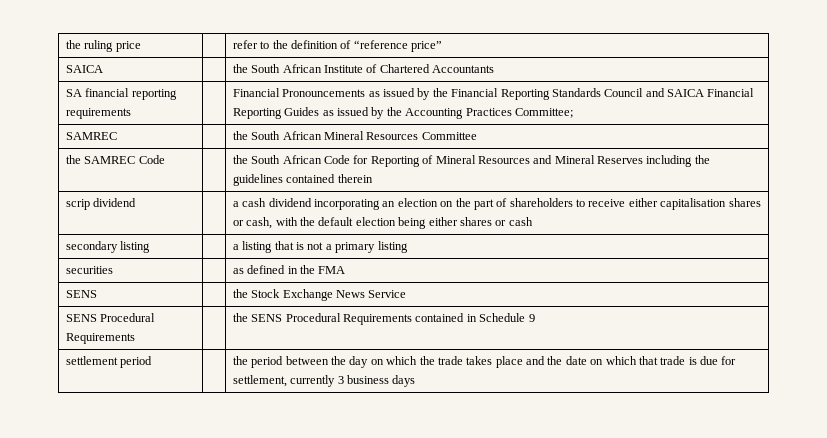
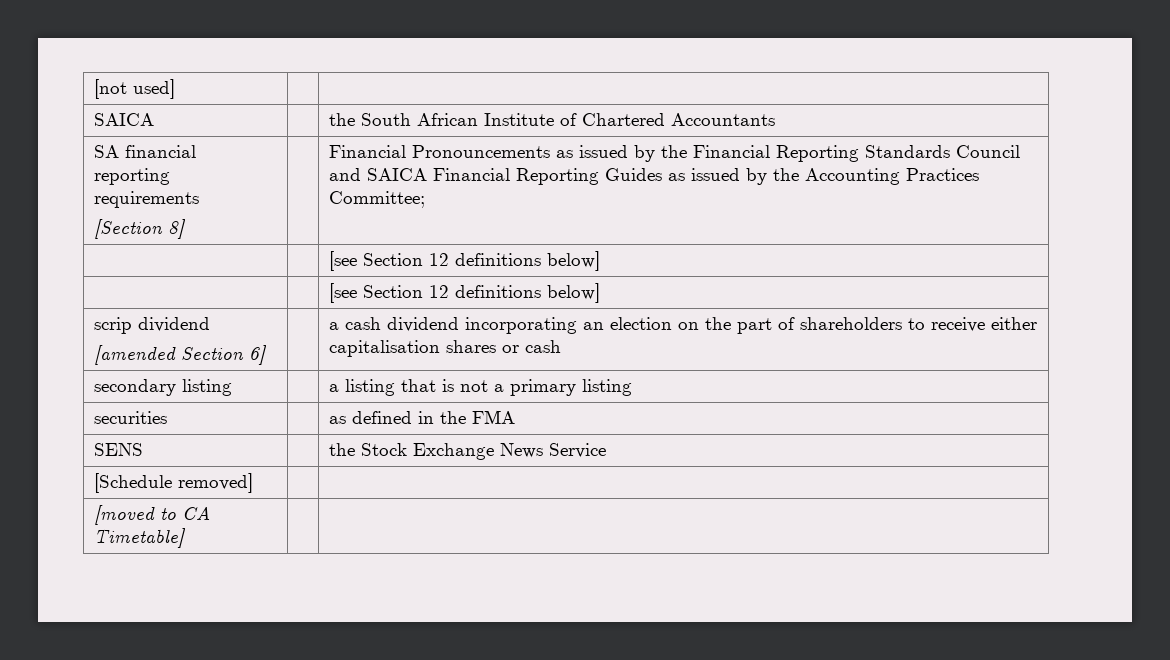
- the ruling price | | refer to the definition of “reference price”
+ [not used] | |
- SA financial reporting requirements | | Financial Pronouncements as issued by the Financial Reporting Standards Council and SAICA Financial Reporting Guides as issued by the Accounting Practices Committee;
- SAMREC | | the South African Mineral Resources Committee
- the SAMREC Code | | the South African Code for Reporting of Mineral Resources and Mineral Reserves including the guidelines contained therein
+ SA financial reporting requirements
+ [Section 8] | | Financial Pronouncements as issued by the Financial Reporting Standards Council and SAICA Financial Reporting Guides as issued by the Accounting Practices Committee;
+ | | [see Section 12 definitions below]
+ | | [see Section 12 definitions below]
- scrip dividend | | a cash dividend incorporating an election on the part of shareholders to receive either capitalisation shares or cash, with the default election being either shares or cash
+ scrip dividend
+ [amended Section 6] | | a cash dividend incorporating an election on the part of shareholders to receive either capitalisation shares or cash
- SENS Procedural Requirements | | the SENS Procedural Requirements contained in Schedule 9
- settlement period | | the period between the day on which the trade takes place and the date on which that trade is due for settlement, currently 3 business days
+ [Schedule removed] | |
+ [moved to CA Timetable] | |

